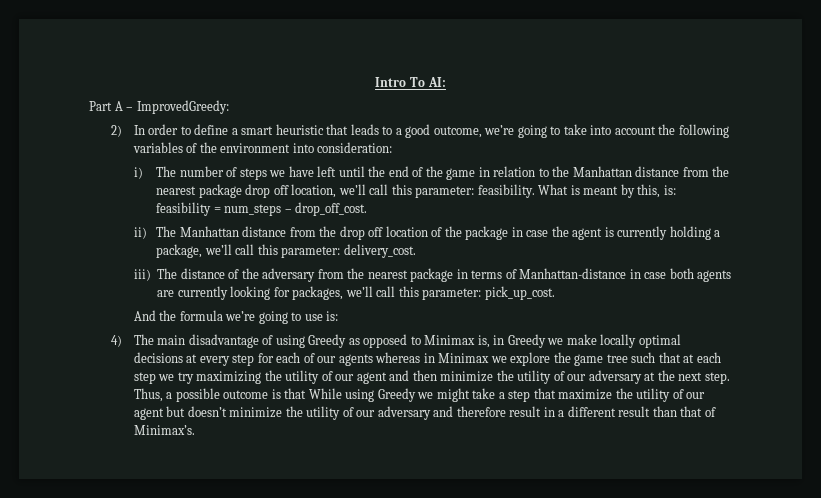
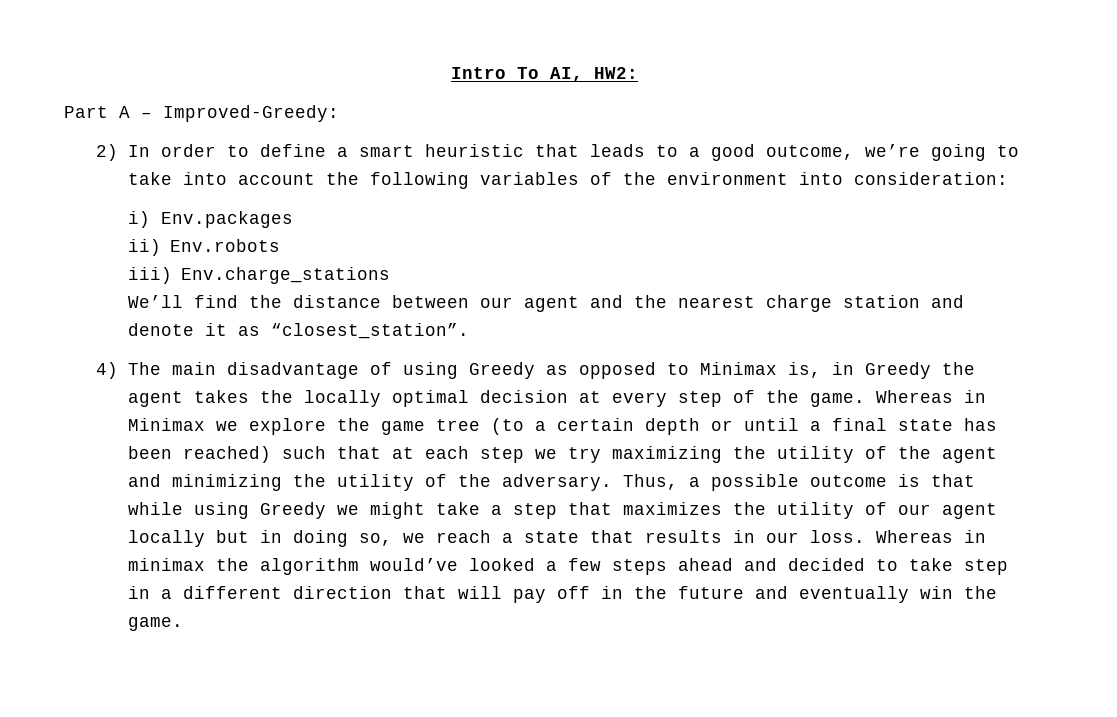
- Intro To AI:
+ Intro To AI, HW2:
- Part A – ImprovedGreedy:
+ Part A – Improved-Greedy:
- i) The number of steps we have left until the end of the game in relation to the Manhattan distance from the nearest package drop off location, we’ll call this parameter: feasibility. What is meant by this, is: feasibility = num_steps – drop_off_cost.
- ii) The Manhattan distance from the drop off location of the package in case the agent is currently holding a package, we’ll call this parameter: delivery_cost.
- iii) The distance of the adversary from the nearest package in terms of Manhattan-distance in case both agents are currently looking for packages, we’ll call this parameter: pick_up_cost.
- And the formula we’re going to use is:
+ i) Env.packages
+ ii) Env.robots
+ iii) Env.charge_stations
+ We’ll find the distance between our agent and the nearest charge station and denote it as “closest_station”.
- 4) The main disadvantage of using Greedy as opposed to Minimax is, in Greedy we make locally optimal decisions at every step for each of our agents whereas in Minimax we explore the game tree such that at each step we try maximizing the utility of our agent and then minimize the utility of our adversary at the next step.
+ 4) The main disadvantage of using Greedy as opposed to Minimax is, in Greedy the agent takes the locally optimal decision at every step of the game. Whereas in Minimax we explore the game tree (to a certain depth or until a final state has been reached) such that at each step we try maximizing the utility of the agent and minimizing the utility of the adversary.
- Thus, a possible outcome is that While using Greedy we might take a step that maximize the utility of our agent but doesn’t minimize the utility of our adversary and therefore result in a different result than that of Minimax’s.
+ Thus, a possible outcome is that while using Greedy we might take a step that maximizes the utility of our agent locally but in doing so, we reach a state that results in our loss. Whereas in minimax the algorithm would’ve looked a few steps ahead and decided to take step in a different direction that will pay off in the future and eventually win the game.

